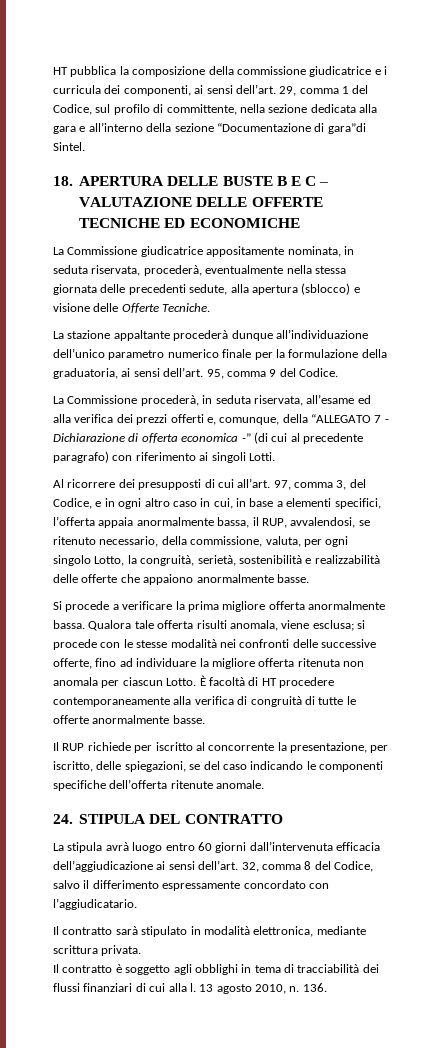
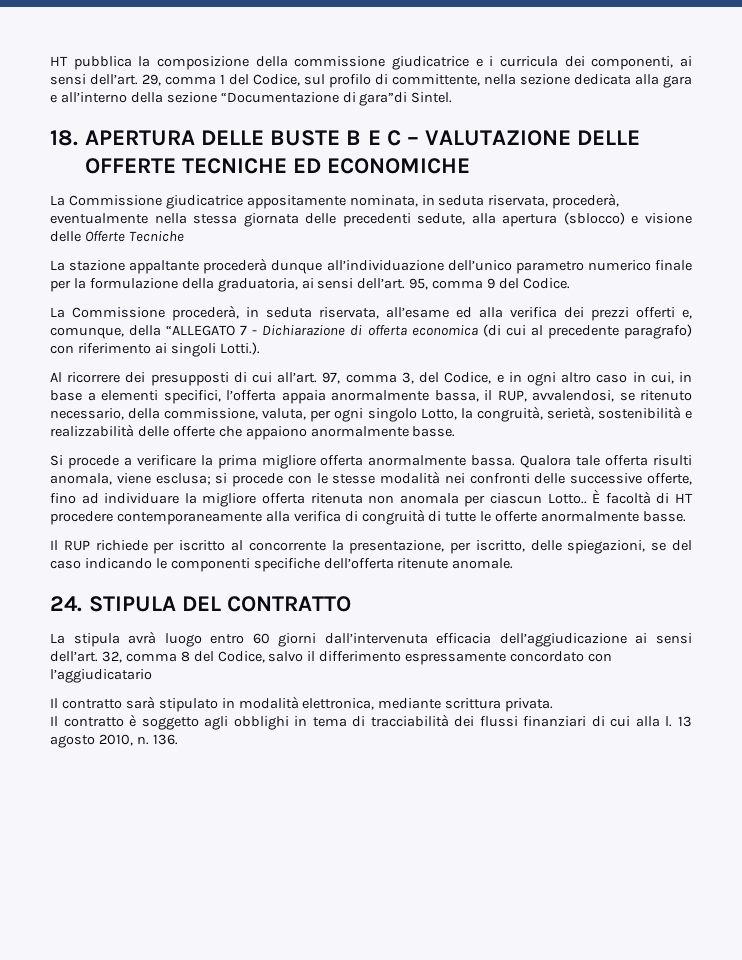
- La Commissione giudicatrice appositamente nominata, in seduta riservata, procederà, eventualmente nella stessa giornata delle precedenti sedute, alla apertura (sblocco) e visione delle Offerte Tecniche.
+ La Commissione giudicatrice appositamente nominata, in seduta riservata, procederà, eventualmente nella stessa giornata delle precedenti sedute, alla apertura (sblocco) e visione delle Offerte Tecniche
- La Commissione procederà, in seduta riservata, all’esame ed alla verifica dei prezzi offerti e, comunque, della “ALLEGATO 7 - Dichiarazione di offerta economica -” (di cui al precedente paragrafo) con riferimento ai singoli Lotti.
+ La Commissione procederà, in seduta riservata, all’esame ed alla verifica dei prezzi offerti e, comunque, della “ALLEGATO 7 - Dichiarazione di offerta economica (di cui al precedente paragrafo) con riferimento ai singoli Lotti.).
- Qualora tale offerta risulti anomala, viene esclusa; si procede con le stesse modalità nei confronti delle successive offerte, fino ad individuare la migliore offerta ritenuta non anomala per ciascun Lotto.
+ Qualora tale offerta risulti anomala, viene esclusa; si procede con le stesse modalità nei confronti delle successive offerte, fino ad individuare la migliore offerta ritenuta non anomala per ciascun Lotto..
- 32, comma 8 del Codice, salvo il differimento espressamente concordato con l’aggiudicatario.
+ 32, comma 8 del Codice, salvo il differimento espressamente concordato con l’aggiudicatario

